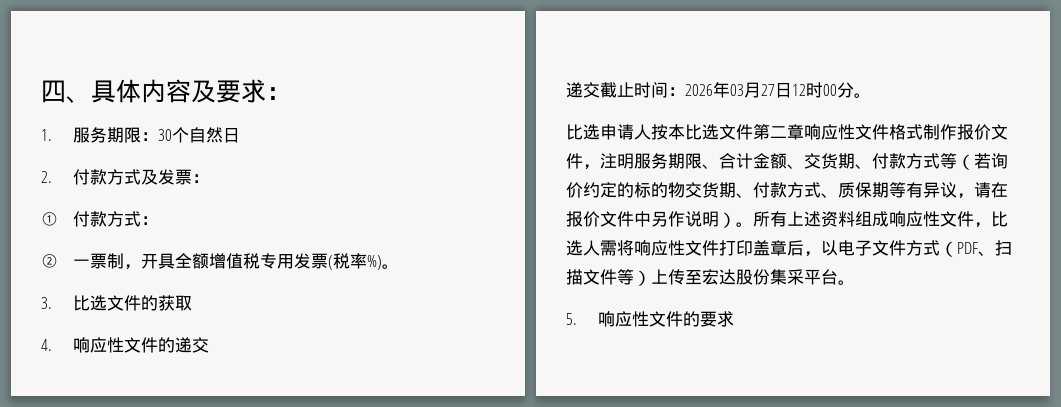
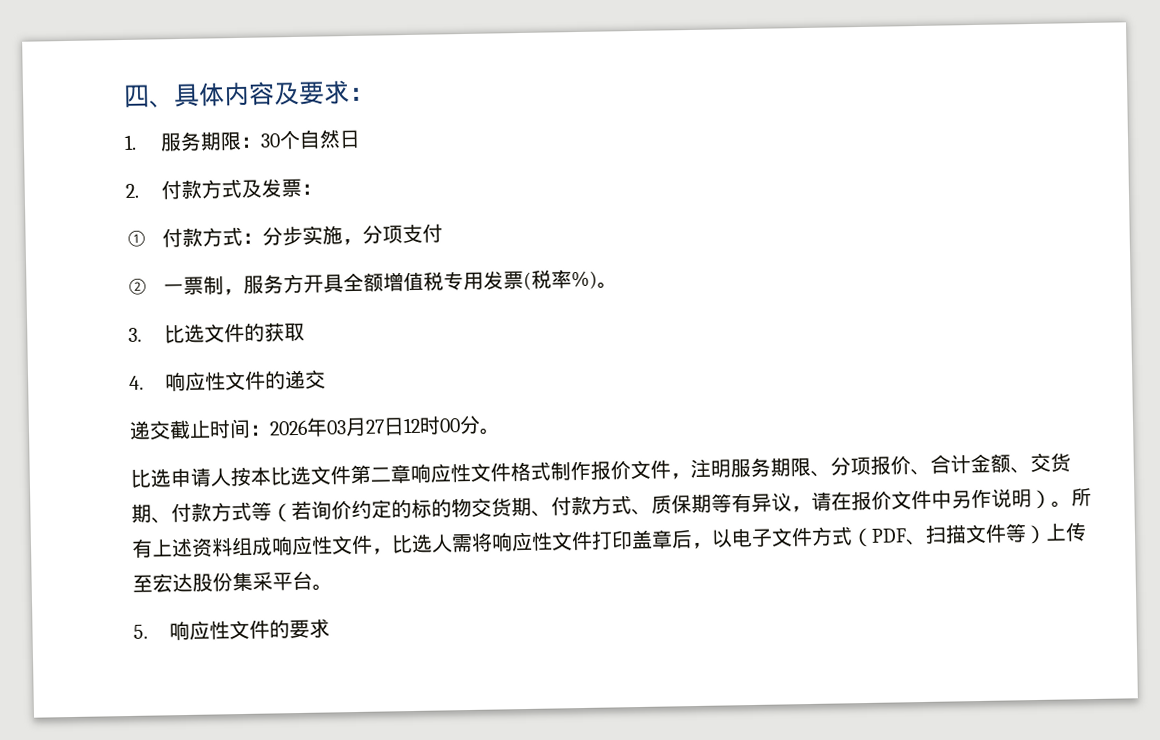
- ①付款方式：
+ ①付款方式：分步实施，分项支付
- ②一票制，开具全额增值税专用发票(税率%)。
+ ②一票制，服务方开具全额增值税专用发票(税率%)。
- 比选申请人按本比选文件第二章响应性文件格式制作报价文件，注明服务期限、合计金额、交货期、付款方式等（若询价约定的标的物交货期、付款方式、质保期等有异议，请在报价文件中另作说明）。
+ 比选申请人按本比选文件第二章响应性文件格式制作报价文件，注明服务期限、分项报价、合计金额、交货期、付款方式等（若询价约定的标的物交货期、付款方式、质保期等有异议，请在报价文件中另作说明）。

